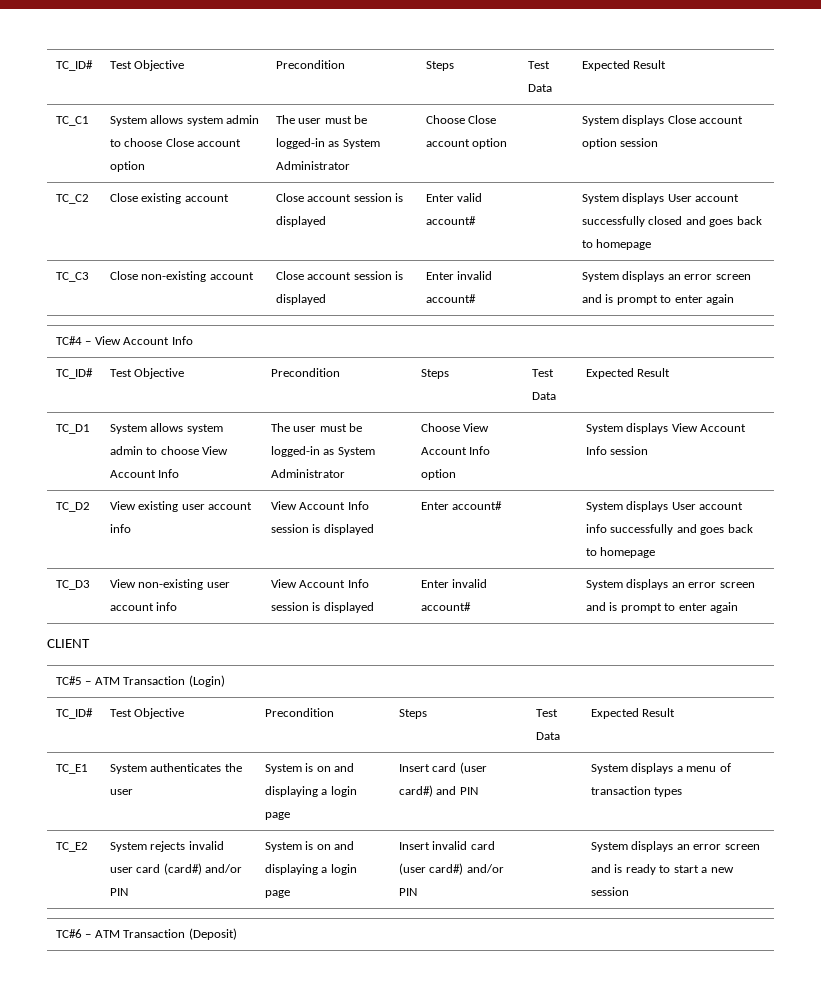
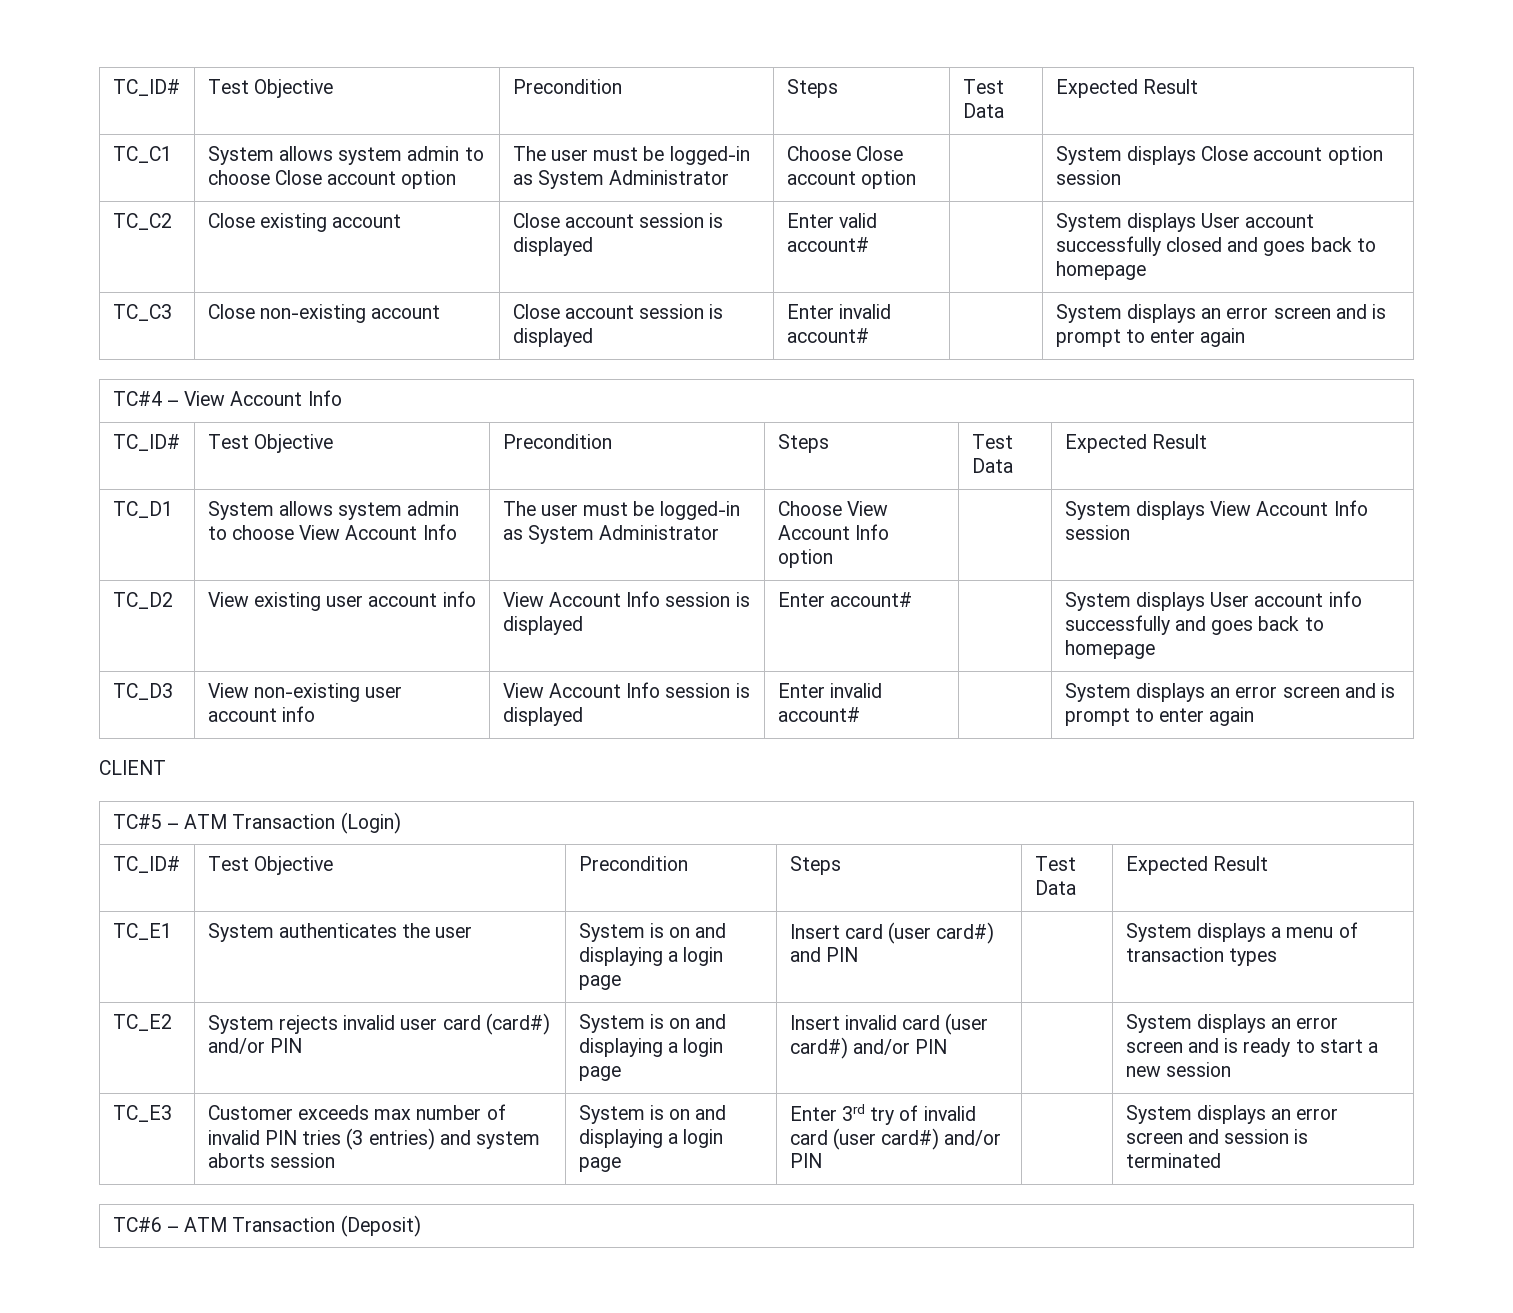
+ TC_E3 | Customer exceeds max number of invalid PIN tries (3 entries) and system aborts session | System is on and displaying a login page | Enter 3rd try of invalid card (user card#) and/or PIN | | System displays an error screen and session is terminated

